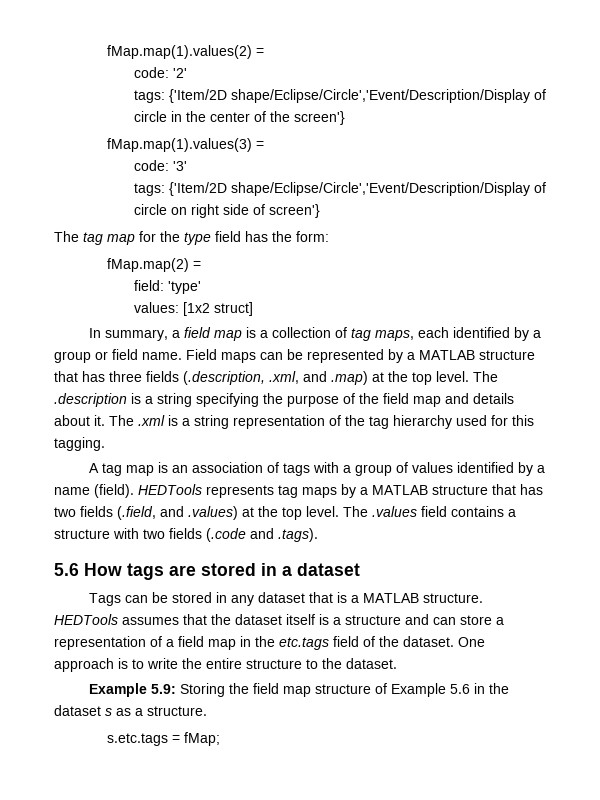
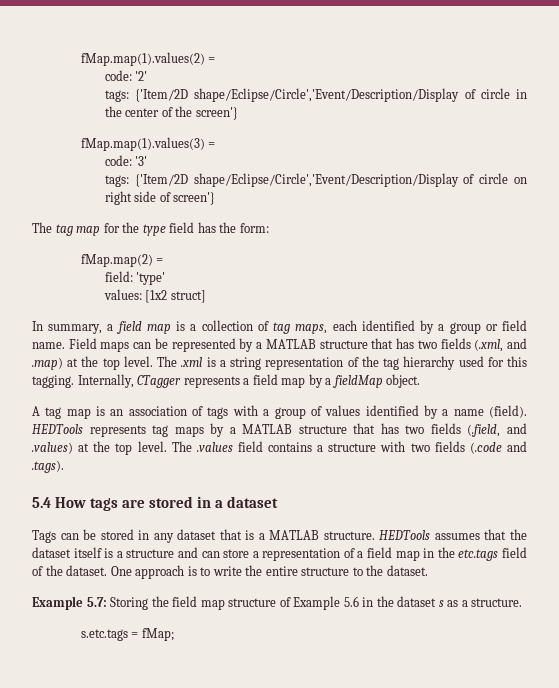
- Field maps can be represented by a MATLAB structure that has three fields (.description, .xml, and .map) at the top level.
+ Field maps can be represented by a MATLAB structure that has two fields (.xml, and .map) at the top level.
- The .description is a string specifying the purpose of the field map and details about it. The .xml is a string representation of the tag hierarchy used for this tagging.
+ The .xml is a string representation of the tag hierarchy used for this tagging. Internally, CTagger represents a field map by a fieldMap object.
- 5.6 How tags are stored in a dataset
+ 5.4 How tags are stored in a dataset
- Example 5.9: Storing the field map structure of Example 5.6 in the dataset s as a structure.
+ Example 5.7: Storing the field map structure of Example 5.6 in the dataset s as a structure.

